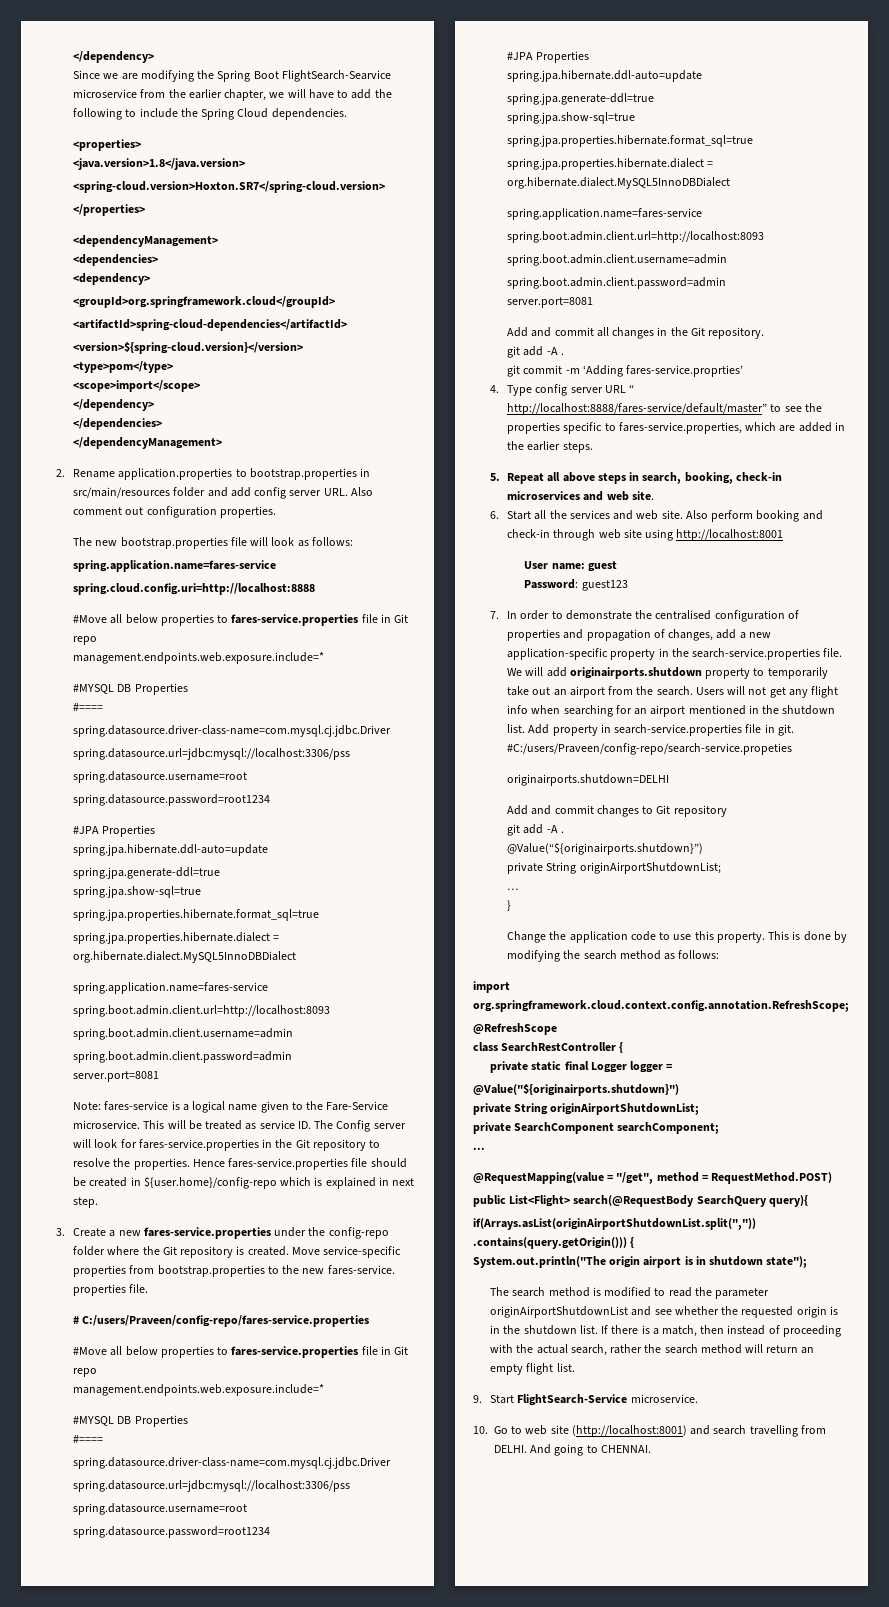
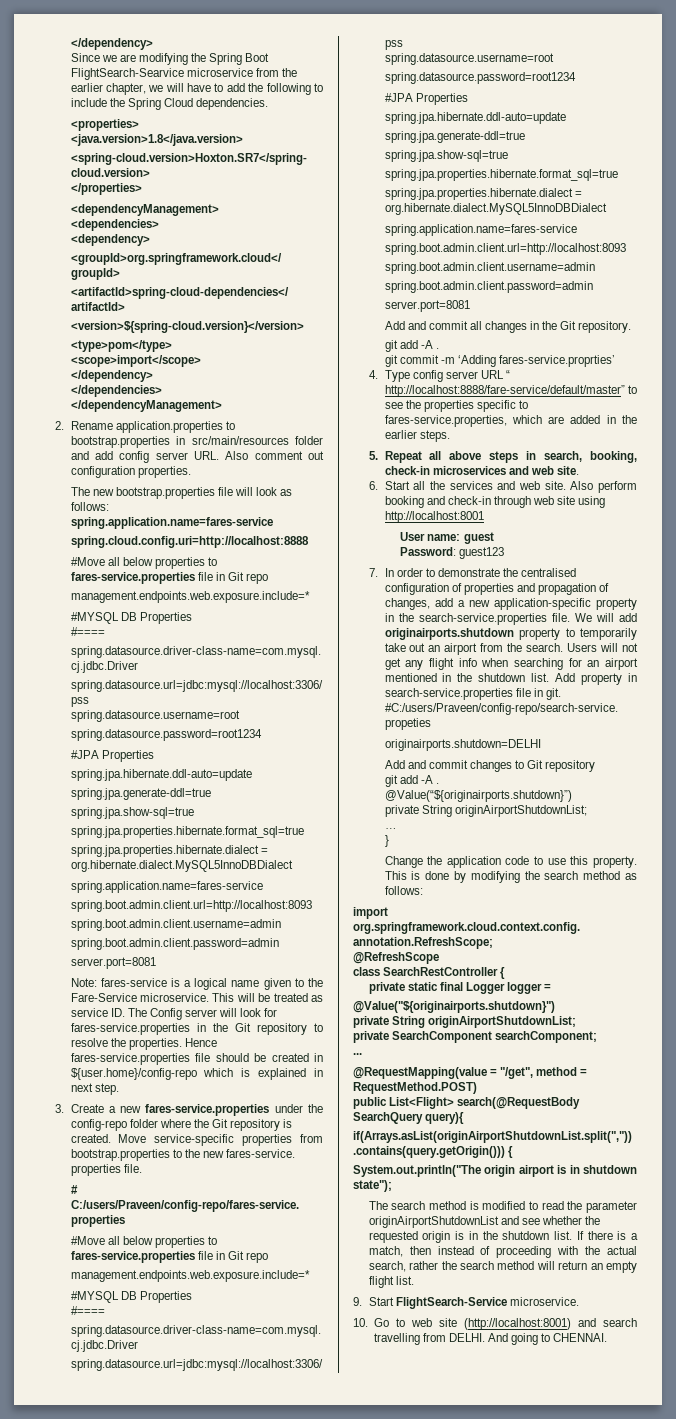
- 4. Type config server URL “ http://localhost:8888/fares-service/default/master” to see the properties specific to fares-service.properties, which are added in the earlier steps.
+ 4. Type config server URL “ http://localhost:8888/fare-service/default/master” to see the properties specific to fares-service.properties, which are added in the earlier steps.

